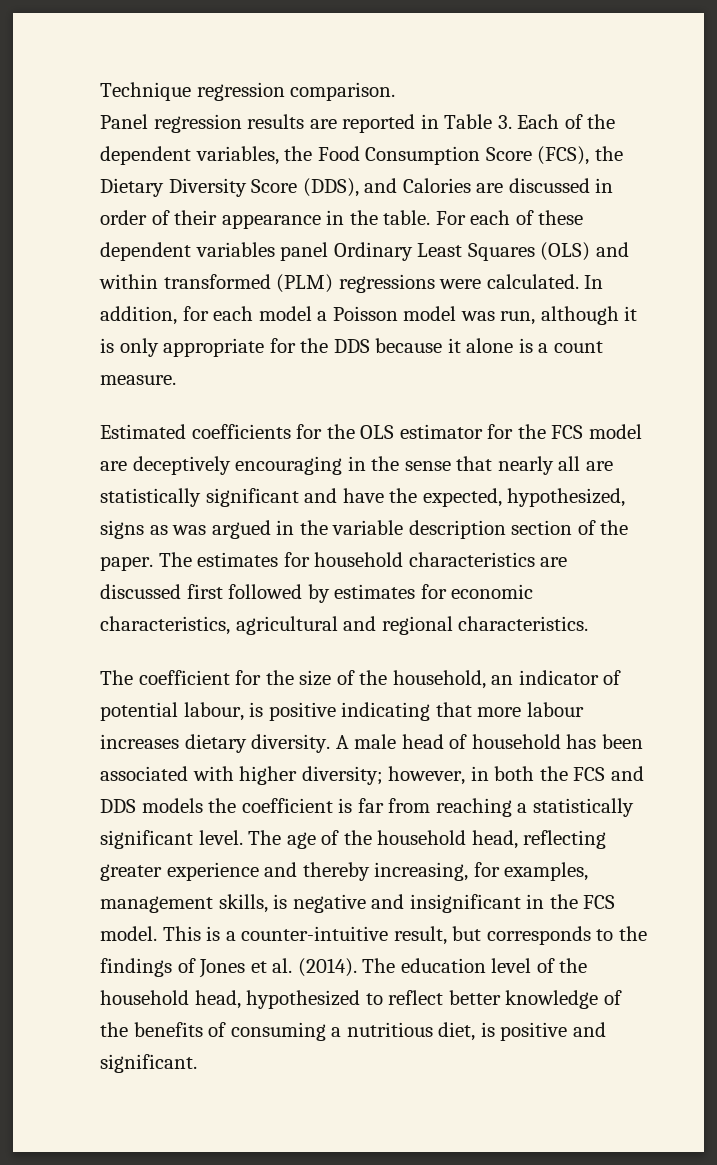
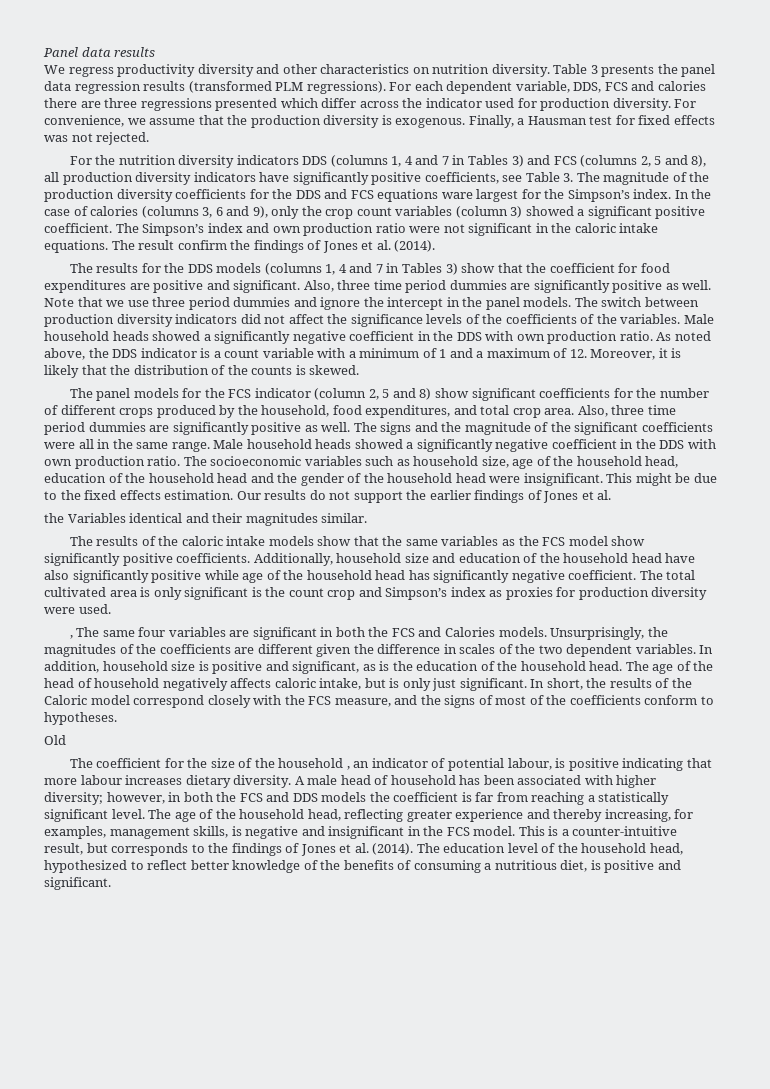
- Technique regression comparison.
- Panel regression results are reported in Table 3. Each of the dependent variables, the Food Consumption Score (FCS), the Dietary Diversity Score (DDS), and Calories are discussed in order of their appearance in the table. For each of these dependent variables panel Ordinary Least Squares (OLS) and within transformed (PLM) regressions were calculated. In addition, for each model a Poisson model was run, although it is only appropriate for the DDS because it alone is a count measure.
- Estimated coefficients for the OLS estimator for the FCS model are deceptively encouraging in the sense that nearly all are statistically significant and have the expected, hypothesized, signs as was argued in the variable description section of the paper. The estimates for household characteristics are discussed first followed by estimates for economic characteristics, agricultural and regional characteristics.
+ Panel data results
+ We regress productivity diversity and other characteristics on nutrition diversity. Table 3 presents the panel data regression results (transformed PLM regressions). For each dependent variable, DDS, FCS and calories there are three regressions presented which differ across the indicator used for production diversity. For convenience, we assume that the production diversity is exogenous. Finally, a Hausman test for fixed effects was not rejected.
+ For the nutrition diversity indicators DDS (columns 1, 4 and 7 in Tables 3) and FCS (columns 2, 5 and 8), all production diversity indicators have significantly positive coefficients, see Table 3. The magnitude of the production diversity coefficients for the DDS and FCS equations ware largest for the Simpson’s index. In the case of calories (columns 3, 6 and 9), only the crop count variables (column 3) showed a significant positive coefficient. The Simpson’s index and own production ratio were not significant in the caloric intake equations. The result confirm the findings of Jones et al. (2014).
+ The results for the DDS models (columns 1, 4 and 7 in Tables 3) show that the coefficient for food expenditures are positive and significant. Also, three time period dummies are significantly positive as well. Note that we use three period dummies and ignore the intercept in the panel models. The switch between production diversity indicators did not affect the significance levels of the coefficients of the variables. Male household heads showed a significantly negative coefficient in the DDS with own production ratio. As noted above, the DDS indicator is a count variable with a minimum of 1 and a maximum of 12. Moreover, it is likely that the distribution of the counts is skewed.
+ The panel models for the FCS indicator (column 2, 5 and 8) show significant coefficients for the number of different crops produced by the household, food expenditures, and total crop area. Also, three time period dummies are significantly positive as well. The signs and the magnitude of the significant coefficients were all in the same range. Male household heads showed a significantly negative coefficient in the DDS with own production ratio. The socioeconomic variables such as household size, age of the household head, education of the household head and the gender of the household head were insignificant. This might be due to the fixed effects estimation. Our results do not support the earlier findings of Jones et al.
+ the Variables identical and their magnitudes similar.
+ The results of the caloric intake models show that the same variables as the FCS model show significantly positive coefficients. Additionally, household size and education of the household head have also significantly positive while age of the household head has significantly negative coefficient. The total cultivated area is only significant is the count crop and Simpson’s index as proxies for production diversity were used.
+ , The same four variables are significant in both the FCS and Calories models. Unsurprisingly, the magnitudes of the coefficients are different given the difference in scales of the two dependent variables. In addition, household size is positive and significant, as is the education of the household head. The age of the head of household negatively affects caloric intake, but is only just significant. In short, the results of the Caloric model correspond closely with the FCS measure, and the signs of most of the coefficients conform to hypotheses.
+ Old
- The coefficient for the size of the household, an indicator of potential labour, is positive indicating that more labour increases dietary diversity.
+ The coefficient for the size of the household , an indicator of potential labour, is positive indicating that more labour increases dietary diversity.

